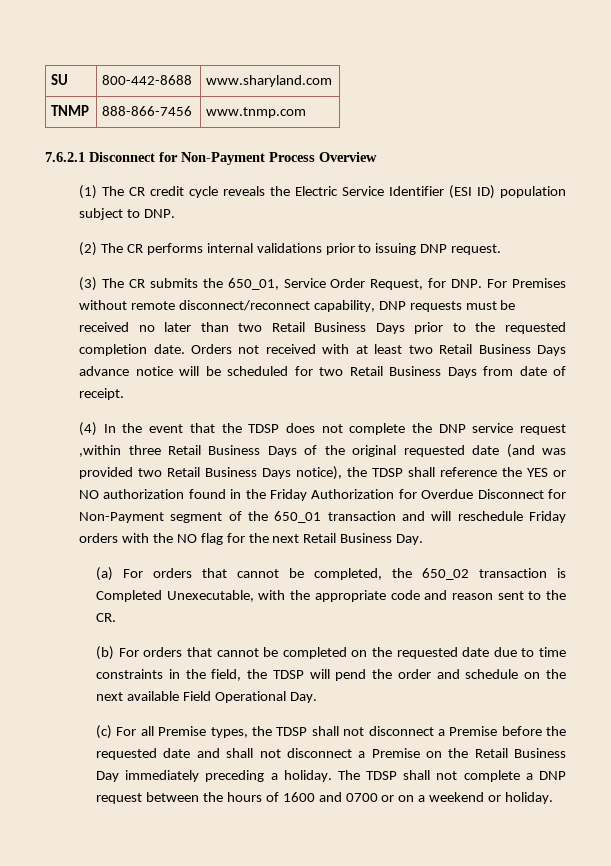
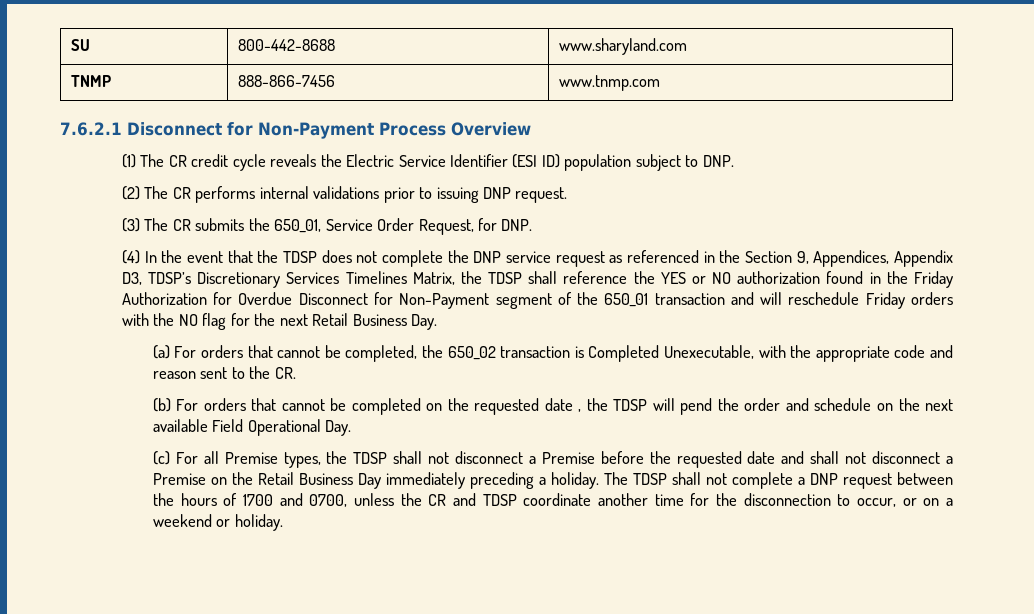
- (3) The CR submits the 650_01, Service Order Request, for DNP. For Premises without remote disconnect/reconnect capability, DNP requests must be received no later than two Retail Business Days prior to the requested completion date. Orders not received with at least two Retail Business Days advance notice will be scheduled for two Retail Business Days from date of receipt.
+ (3) The CR submits the 650_01, Service Order Request, for DNP.
- (4) In the event that the TDSP does not complete the DNP service request ,within three Retail Business Days of the original requested date (and was provided two Retail Business Days notice), the TDSP shall reference the YES or NO authorization found in the Friday Authorization for Overdue Disconnect for Non-Payment segment of the 650_01 transaction and will reschedule Friday orders with the NO flag for the next Retail Business Day.
+ (4) In the event that the TDSP does not complete the DNP service request as referenced in the Section 9, Appendices, Appendix D3, TDSP’s Discretionary Services Timelines Matrix, the TDSP shall reference the YES or NO authorization found in the Friday Authorization for Overdue Disconnect for Non-Payment segment of the 650_01 transaction and will reschedule Friday orders with the NO flag for the next Retail Business Day.
- (b) For orders that cannot be completed on the requested date due to time constraints in the field, the TDSP will pend the order and schedule on the next available Field Operational Day.
+ (b) For orders that cannot be completed on the requested date , the TDSP will pend the order and schedule on the next available Field Operational Day.
- The TDSP shall not complete a DNP request between the hours of 1600 and 0700 or on a weekend or holiday.
+ The TDSP shall not complete a DNP request between the hours of 1700 and 0700, unless the CR and TDSP coordinate another time for the disconnection to occur, or on a weekend or holiday.

